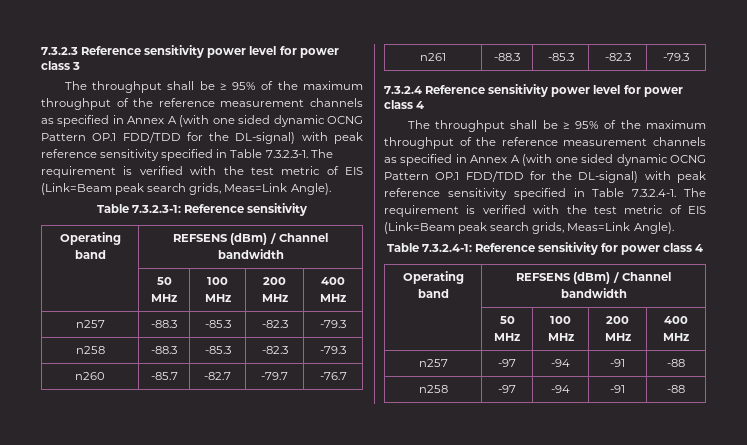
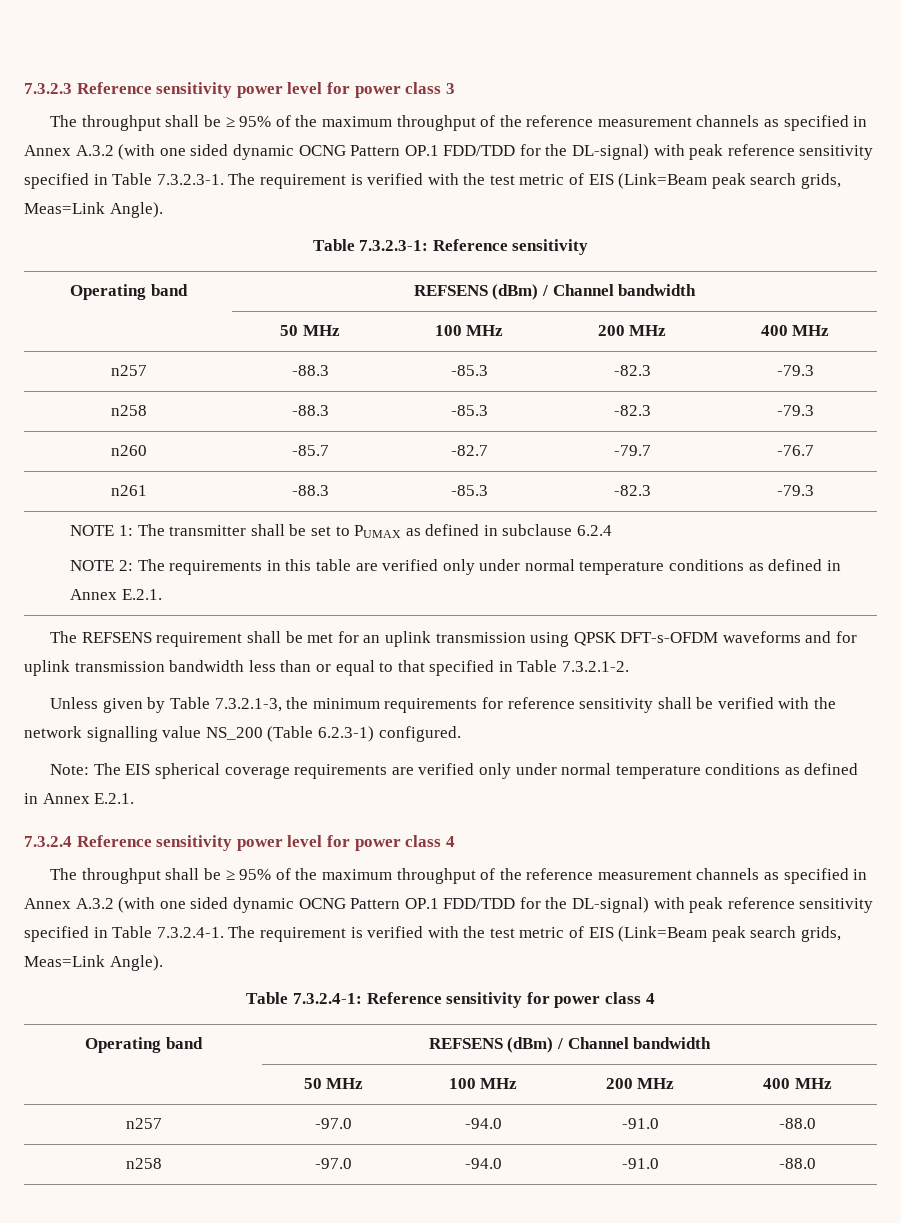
- The throughput shall be ≥ 95% of the maximum throughput of the reference measurement channels as specified in Annex A (with one sided dynamic OCNG Pattern OP.1 FDD/TDD for the DL-signal) with peak reference sensitivity specified in Table 7.3.2.3-1. The requirement is verified with the test metric of EIS (Link=Beam peak search grids, Meas=Link Angle).
+ The throughput shall be ≥ 95% of the maximum throughput of the reference measurement channels as specified in Annex A.3.2 (with one sided dynamic OCNG Pattern OP.1 FDD/TDD for the DL-signal) with peak reference sensitivity specified in Table 7.3.2.3-1. The requirement is verified with the test metric of EIS (Link=Beam peak search grids, Meas=Link Angle).
+ NOTE 1: The transmitter shall be set to PUMAX as defined in subclause 6.2.4
+ NOTE 2: The requirements in this table are verified only under normal temperature conditions as defined in Annex E.2.1.
+ The REFSENS requirement shall be met for an uplink transmission using QPSK DFT-s-OFDM waveforms and for uplink transmission bandwidth less than or equal to that specified in Table 7.3.2.1-2.
+ Unless given by Table 7.3.2.1-3, the minimum requirements for reference sensitivity shall be verified with the network signalling value NS_200 (Table 6.2.3-1) configured.
+ Note: The EIS spherical coverage requirements are verified only under normal temperature conditions as defined in Annex E.2.1.
- The throughput shall be ≥ 95% of the maximum throughput of the reference measurement channels as specified in Annex A (with one sided dynamic OCNG Pattern OP.1 FDD/TDD for the DL-signal) with peak reference sensitivity specified in Table 7.3.2.4-1. The requirement is verified with the test metric of EIS (Link=Beam peak search grids, Meas=Link Angle).
+ The throughput shall be ≥ 95% of the maximum throughput of the reference measurement channels as specified in Annex A.3.2 (with one sided dynamic OCNG Pattern OP.1 FDD/TDD for the DL-signal) with peak reference sensitivity specified in Table 7.3.2.4-1. The requirement is verified with the test metric of EIS (Link=Beam peak search grids, Meas=Link Angle).
- n257 | -97 | -94 | -91 | -88
- n258 | -97 | -94 | -91 | -88
+ n257 | -97.0 | -94.0 | -91.0 | -88.0
+ n258 | -97.0 | -94.0 | -91.0 | -88.0

